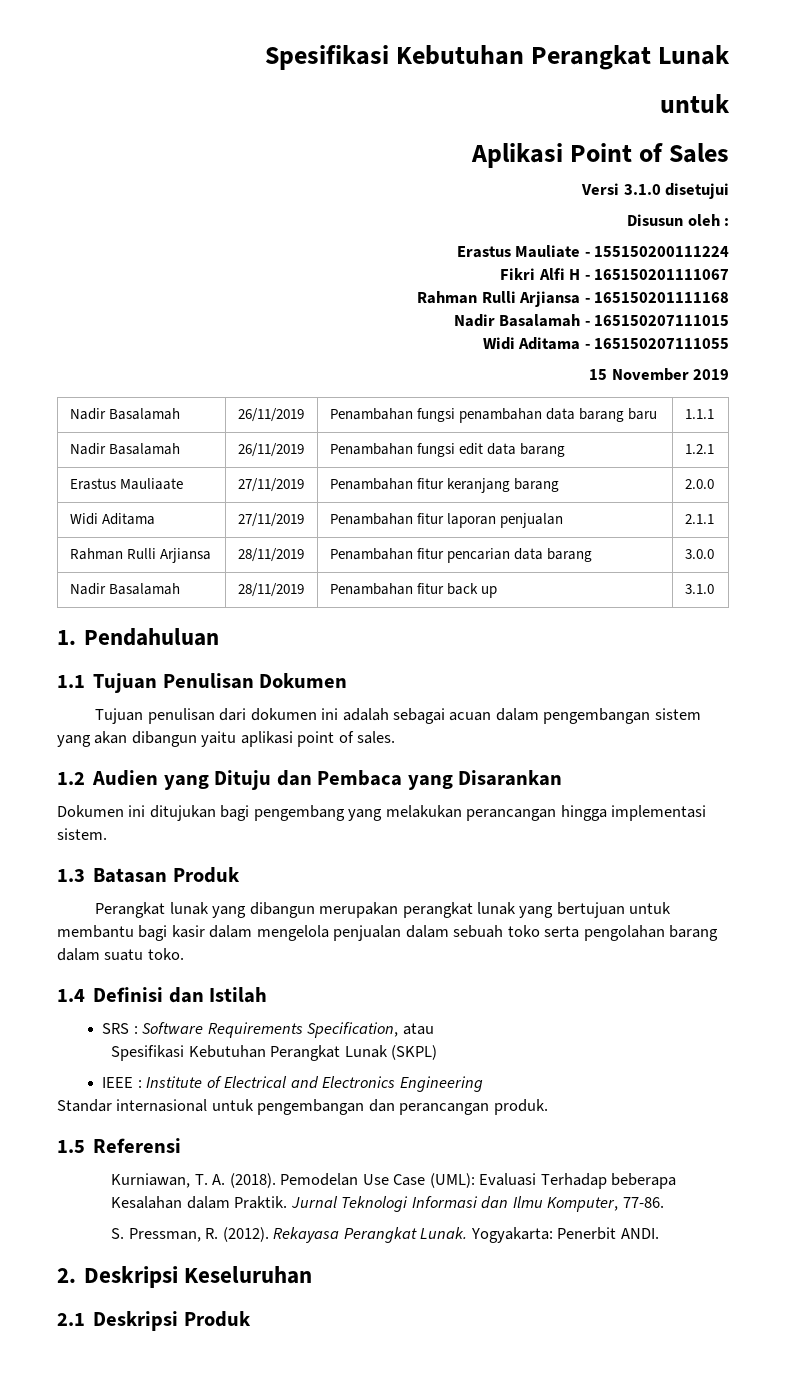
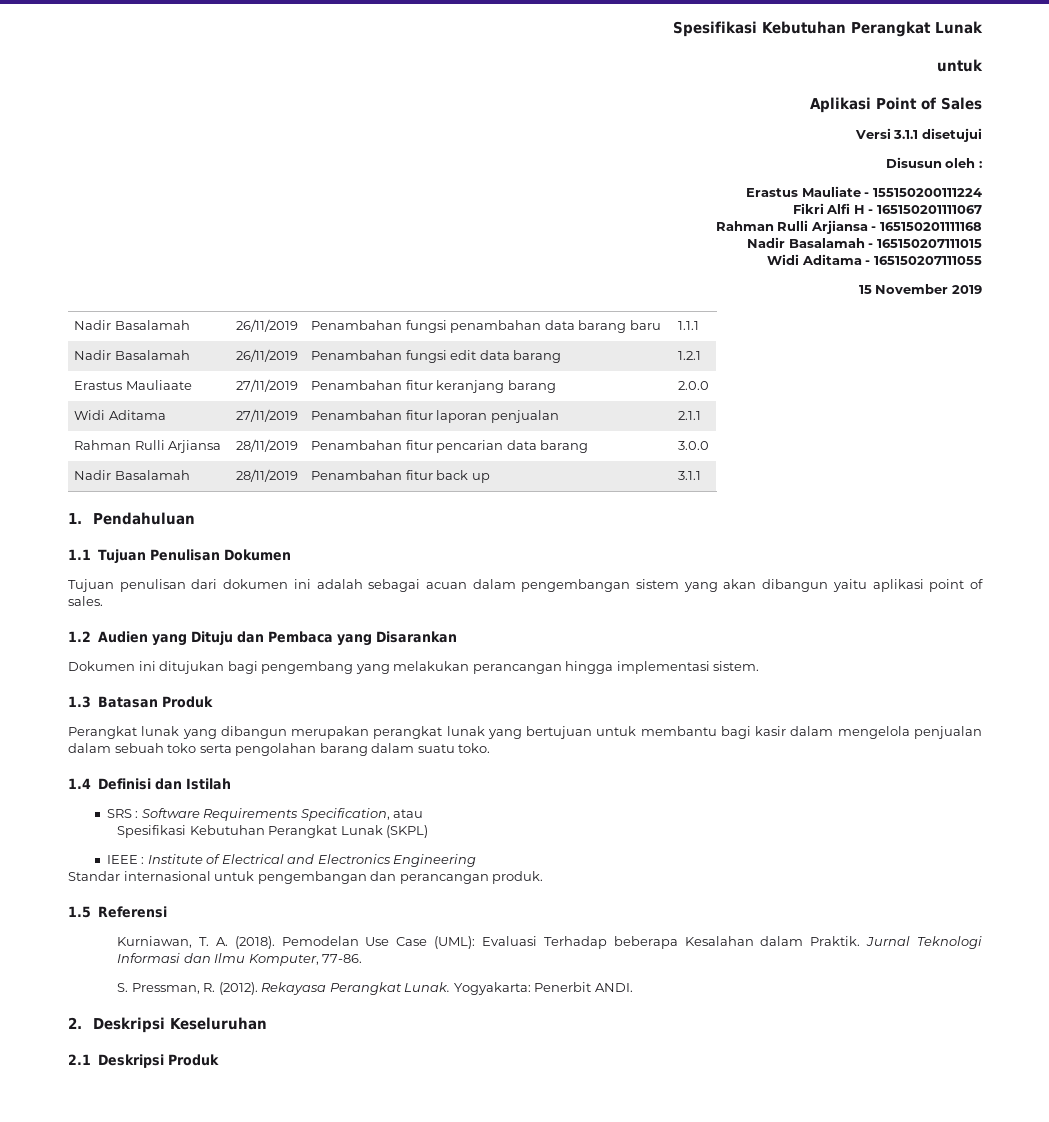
- Versi 3.1.0 disetujui
+ Versi 3.1.1 disetujui
- Nadir Basalamah | 28/11/2019 | Penambahan fitur back up | 3.1.0
+ Nadir Basalamah | 28/11/2019 | Penambahan fitur back up | 3.1.1

